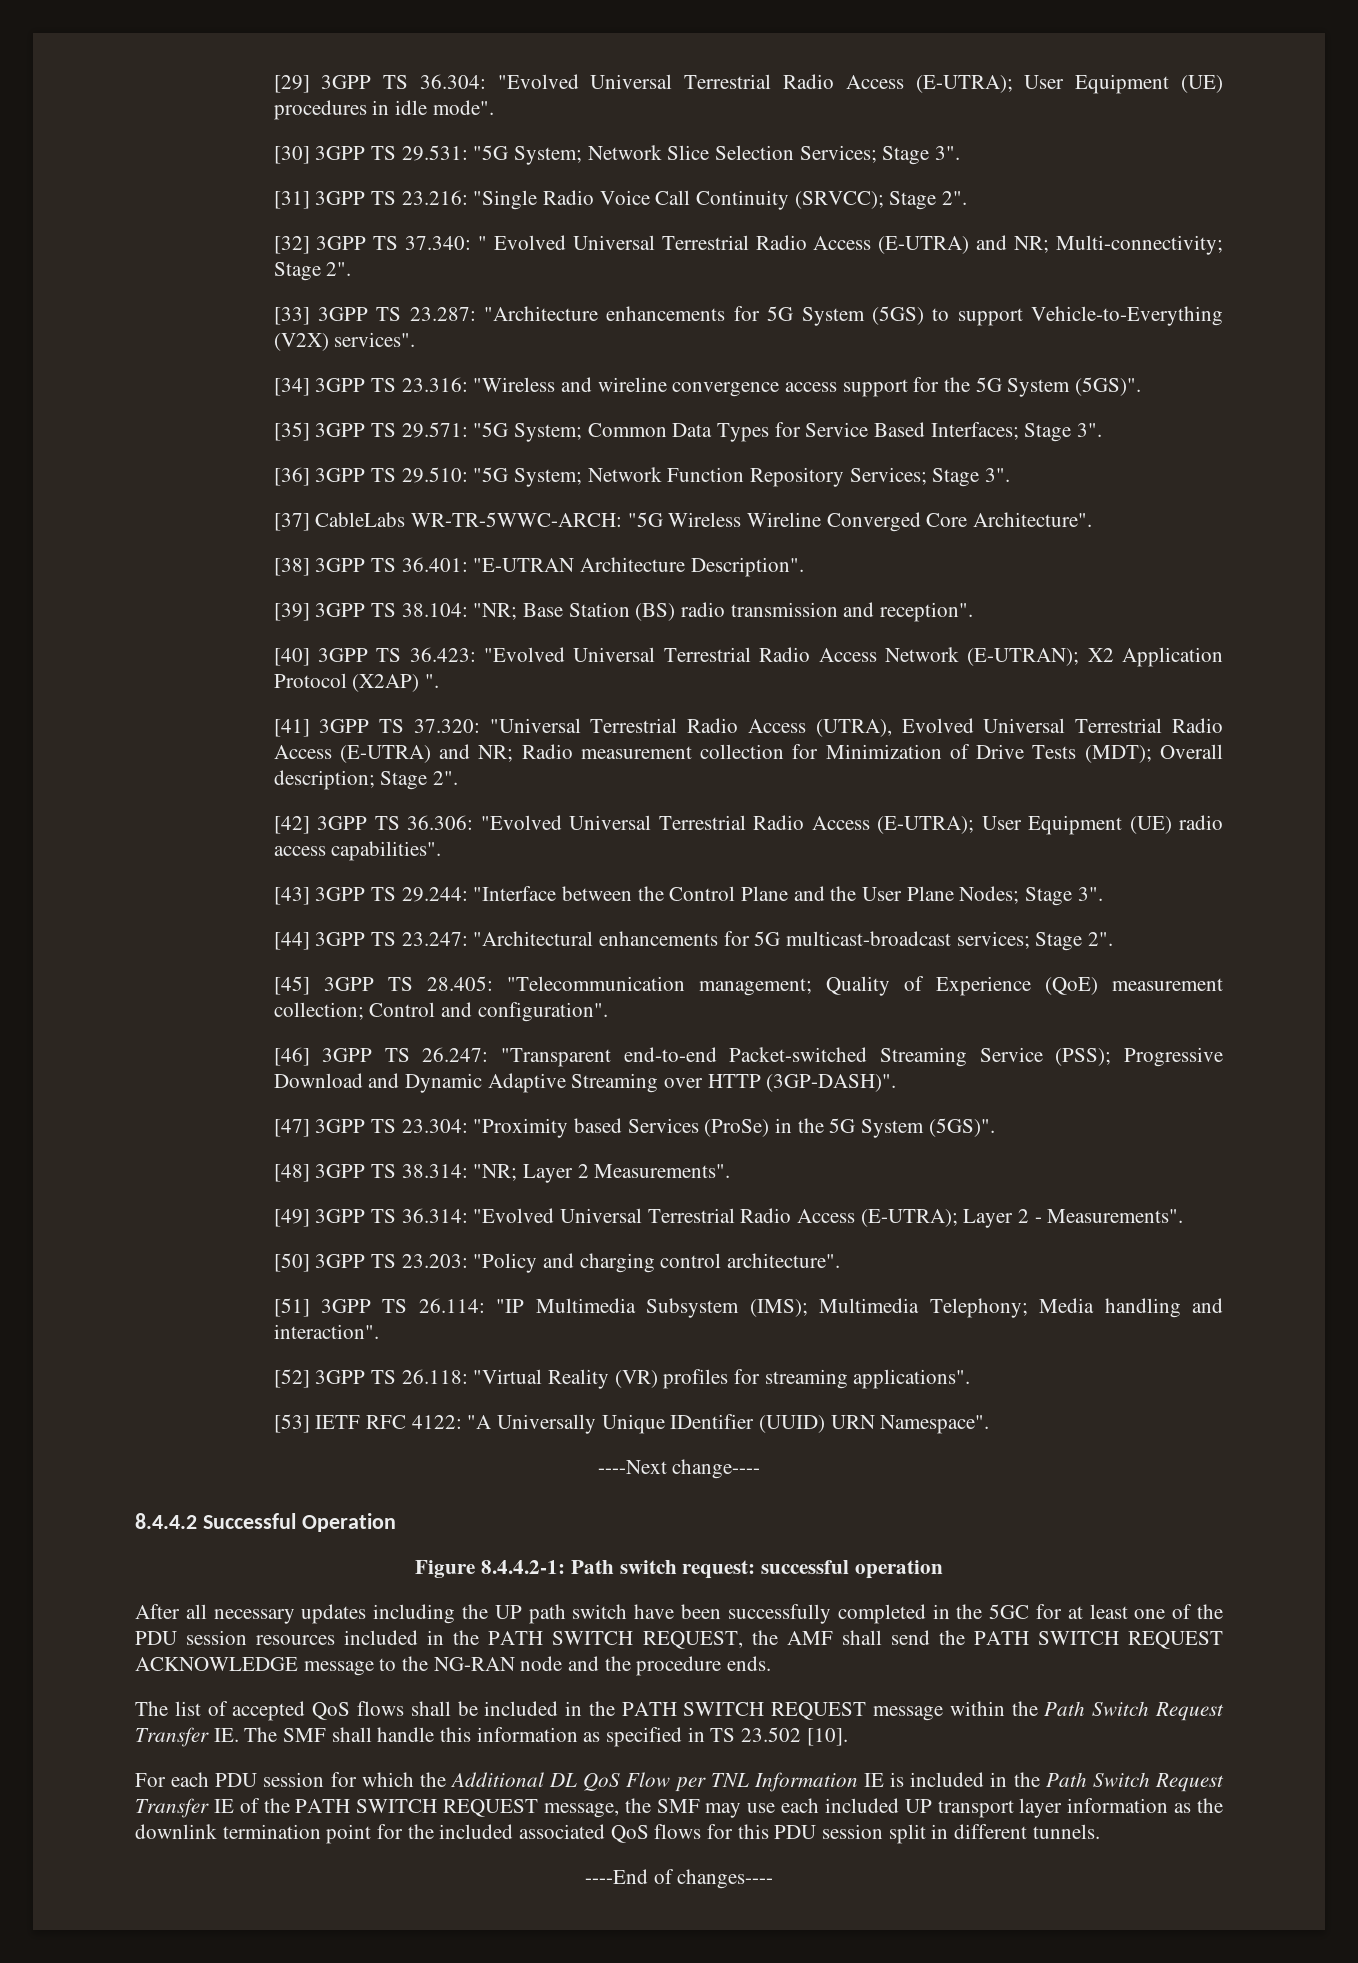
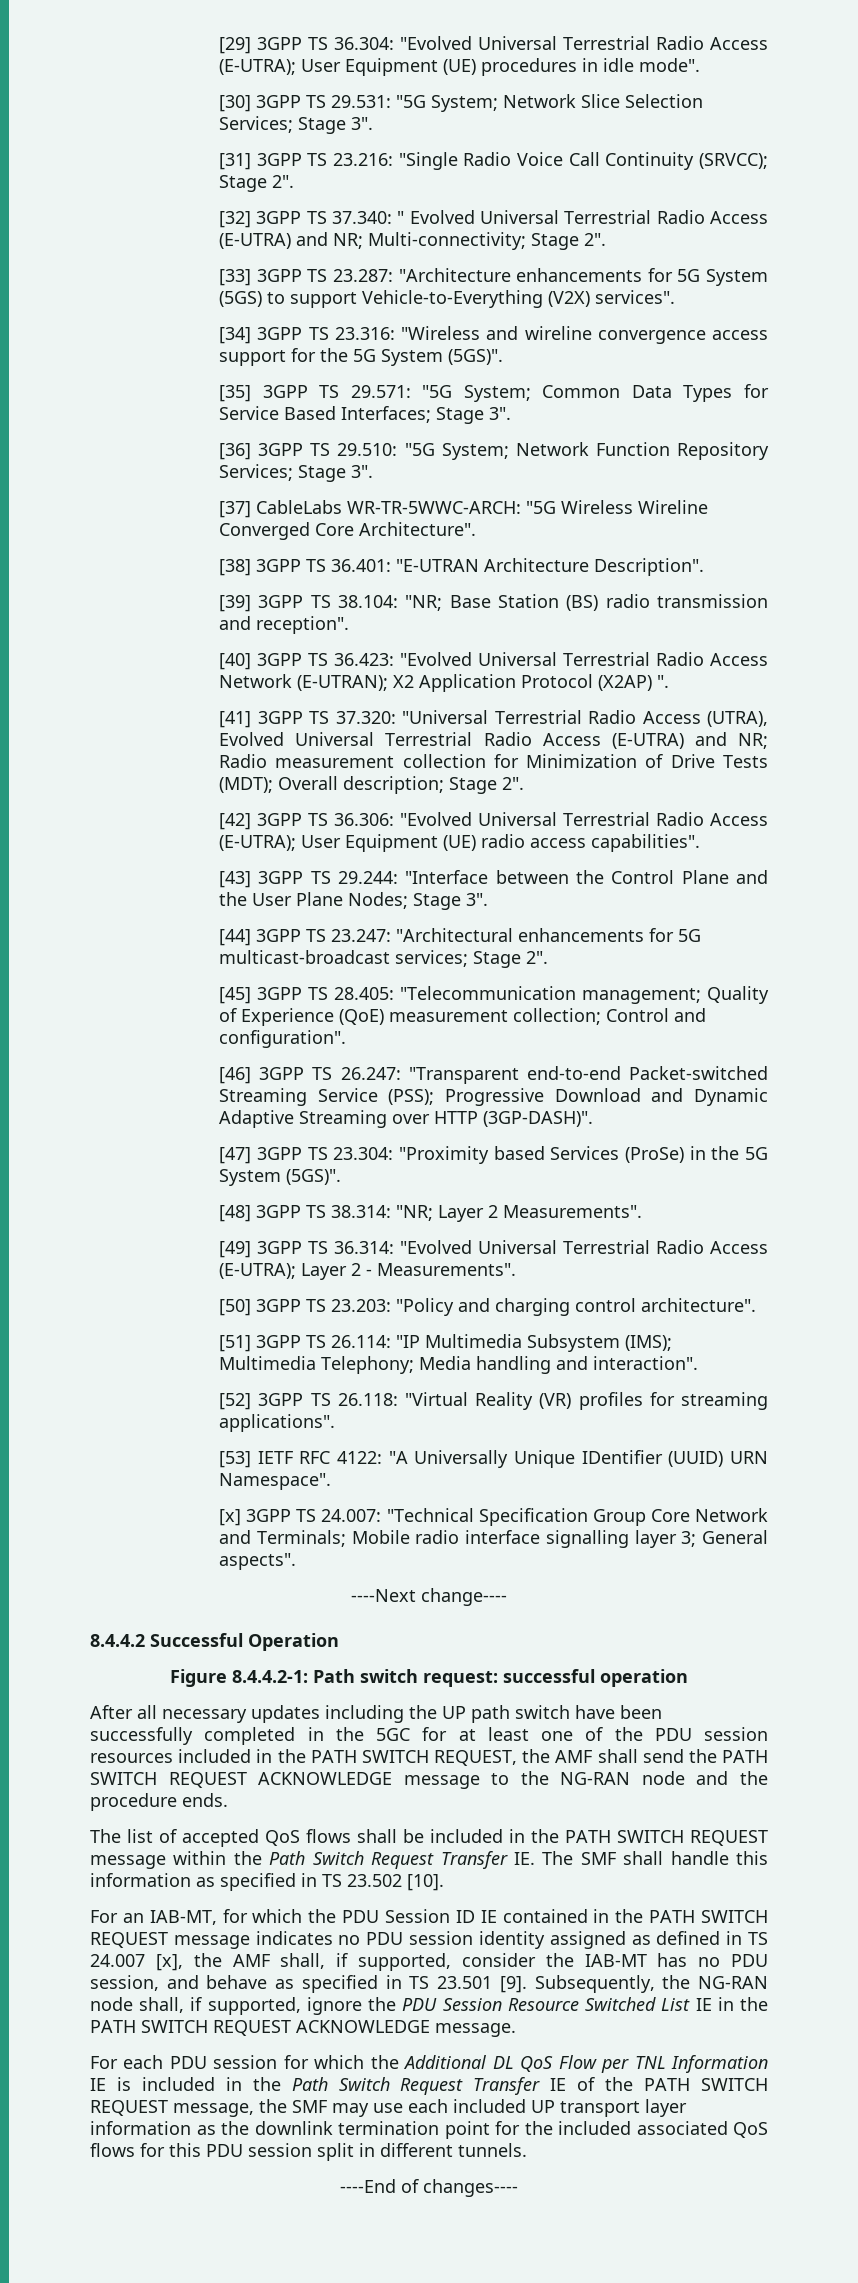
+ [x] 3GPP TS 24.007: "Technical Specification Group Core Network and Terminals; Mobile radio interface signalling layer 3; General aspects".
+ For an IAB-MT, for which the PDU Session ID IE contained in the PATH SWITCH REQUEST message indicates no PDU session identity assigned as defined in TS 24.007 [x], the AMF shall, if supported, consider the IAB-MT has no PDU session, and behave as specified in TS 23.501 [9]. Subsequently, the NG-RAN node shall, if supported, ignore the PDU Session Resource Switched List IE in the PATH SWITCH REQUEST ACKNOWLEDGE message.

